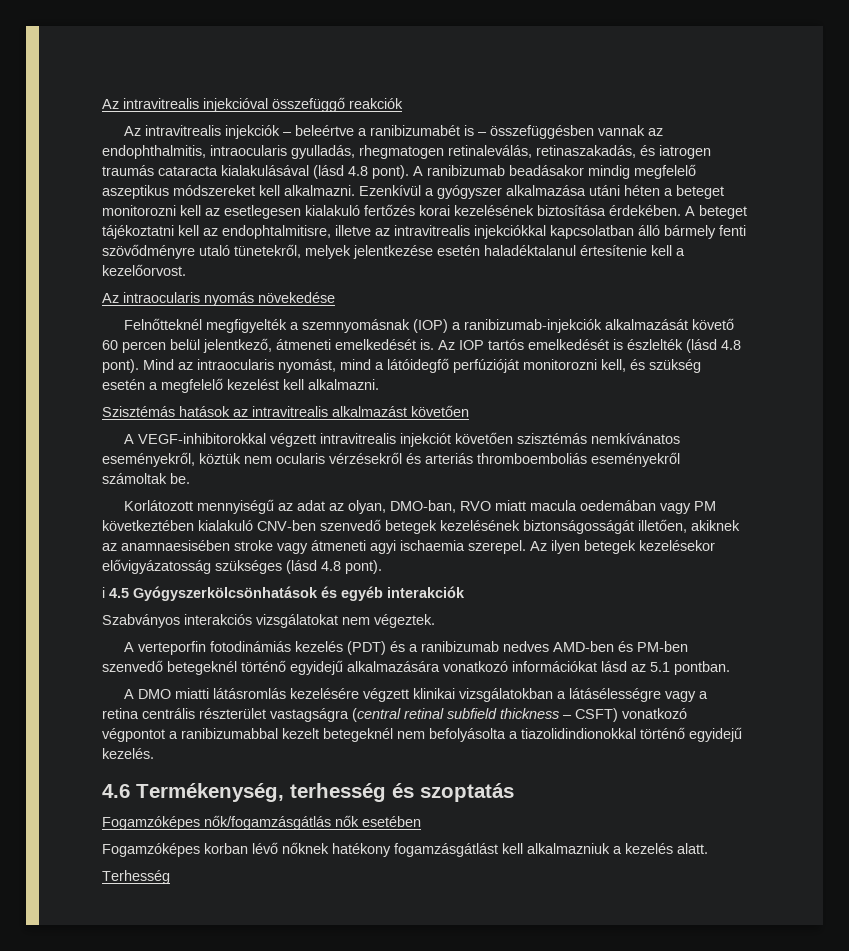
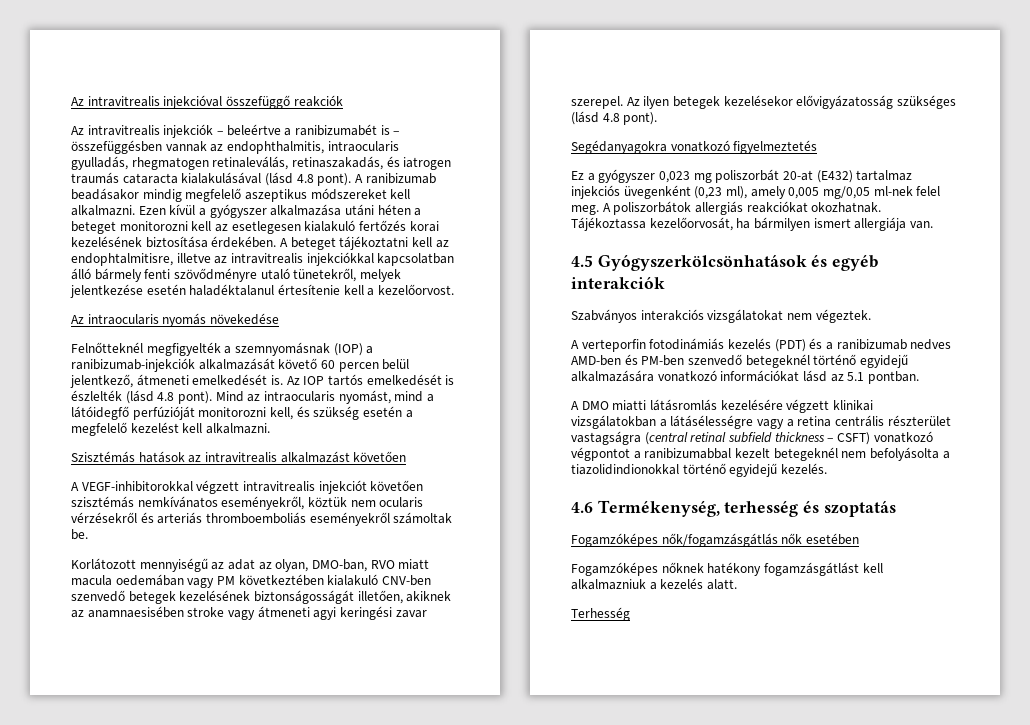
- Ezenkívül a gyógyszer alkalmazása utáni héten a beteget monitorozni kell az esetlegesen kialakuló fertőzés korai kezelésének biztosítása érdekében.
+ Ezen kívül a gyógyszer alkalmazása utáni héten a beteget monitorozni kell az esetlegesen kialakuló fertőzés korai kezelésének biztosítása érdekében.
- Korlátozott mennyiségű az adat az olyan, DMO-ban, RVO miatt macula oedemában vagy PM következtében kialakuló CNV-ben szenvedő betegek kezelésének biztonságosságát illetően, akiknek az anamnaesisében stroke vagy átmeneti agyi ischaemia szerepel.
+ Korlátozott mennyiségű az adat az olyan, DMO-ban, RVO miatt macula oedemában vagy PM következtében kialakuló CNV-ben szenvedő betegek kezelésének biztonságosságát illetően, akiknek az anamnaesisében stroke vagy átmeneti agyi keringési zavar szerepel.
- i 4.5 Gyógyszerkölcsönhatások és egyéb interakciók
+ Segédanyagokra vonatkozó figyelmeztetés
+ Ez a gyógyszer 0,023 mg poliszorbát 20-at (E432) tartalmaz injekciós üvegenként (0,23 ml), amely 0,005 mg/0,05 ml-nek felel meg. A poliszorbátok allergiás reakciókat okozhatnak. Tájékoztassa kezelőorvosát, ha bármilyen ismert allergiája van.
+ 4.5 Gyógyszerkölcsönhatások és egyéb interakciók
- Fogamzóképes korban lévő nőknek hatékony fogamzásgátlást kell alkalmazniuk a kezelés alatt.
+ Fogamzóképes nőknek hatékony fogamzásgátlást kell alkalmazniuk a kezelés alatt.

